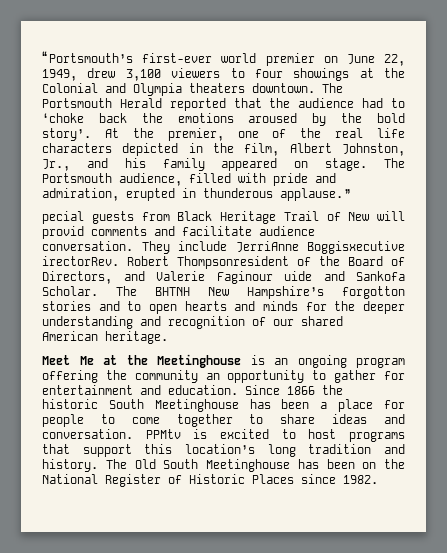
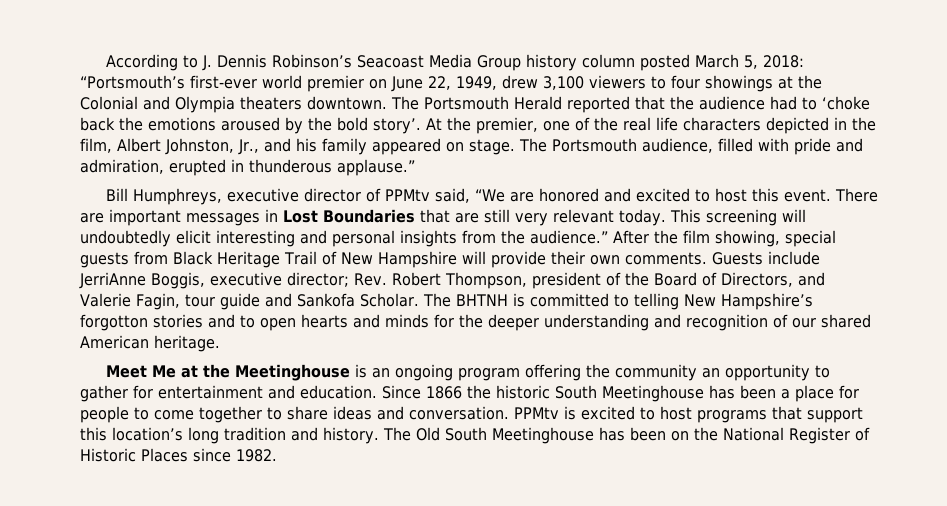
- “Portsmouth’s first-ever world premier on June 22, 1949, drew 3,100 viewers to four showings at the Colonial and Olympia theaters downtown.
+ According to J. Dennis Robinson’s Seacoast Media Group history column posted March 5, 2018: “Portsmouth’s first-ever world premier on June 22, 1949, drew 3,100 viewers to four showings at the Colonial and Olympia theaters downtown.
- pecial guests from Black Heritage Trail of New will provid comments and facilitate audience conversation. They include JerriAnne Boggisxecutive irectorRev. Robert Thompsonresident of the Board of Directors, and Valerie Faginour uide and Sankofa Scholar.
+ Bill Humphreys, executive director of PPMtv said, “We are honored and excited to host this event. There are important messages in Lost Boundaries that are still very relevant today. This screening will undoubtedly elicit interesting and personal insights from the audience.” After the film showing, special guests from Black Heritage Trail of New Hampshire will provide their own comments. Guests include JerriAnne Boggis, executive director; Rev. Robert Thompson, president of the Board of Directors, and Valerie Fagin, tour guide and Sankofa Scholar.
- The BHTNH New Hampshire’s forgotton stories and to open hearts and minds for the deeper understanding and recognition of our shared American heritage.
+ The BHTNH is committed to telling New Hampshire’s forgotton stories and to open hearts and minds for the deeper understanding and recognition of our shared American heritage.

